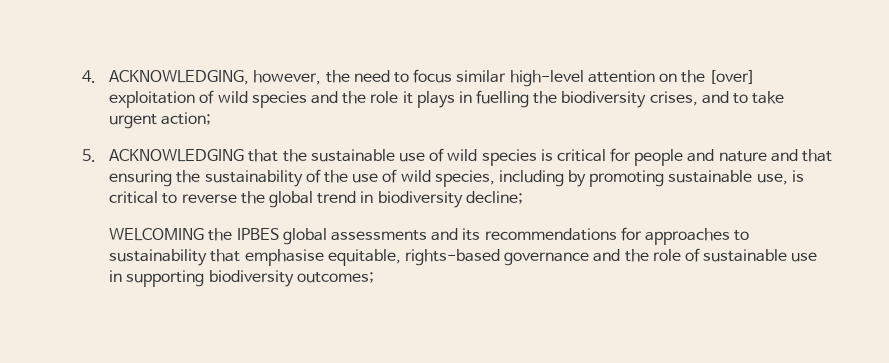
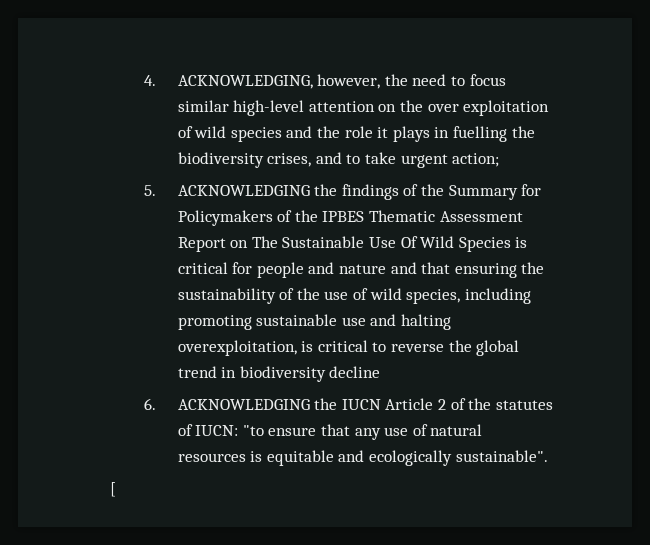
- 4. ACKNOWLEDGING, however, the need to focus similar high-level attention on the [over] exploitation of wild species and the role it plays in fuelling the biodiversity crises, and to take urgent action;
+ 4. ACKNOWLEDGING, however, the need to focus similar high-level attention on the over exploitation of wild species and the role it plays in fuelling the biodiversity crises, and to take urgent action;
- 5. ACKNOWLEDGING that the sustainable use of wild species is critical for people and nature and that ensuring the sustainability of the use of wild species, including by promoting sustainable use, is critical to reverse the global trend in biodiversity decline;
- WELCOMING the IPBES global assessments and its recommendations for approaches to sustainability that emphasise equitable, rights-based governance and the role of sustainable use in supporting biodiversity outcomes;
+ 5. ACKNOWLEDGING the findings of the Summary for Policymakers of the IPBES Thematic Assessment Report on The Sustainable Use Of Wild Species is critical for people and nature and that ensuring the sustainability of the use of wild species, including promoting sustainable use and halting overexploitation, is critical to reverse the global trend in biodiversity decline
+ 6. ACKNOWLEDGING the IUCN Article 2 of the statutes of IUCN: "to ensure that any use of natural resources is equitable and ecologically sustainable".
+ [

